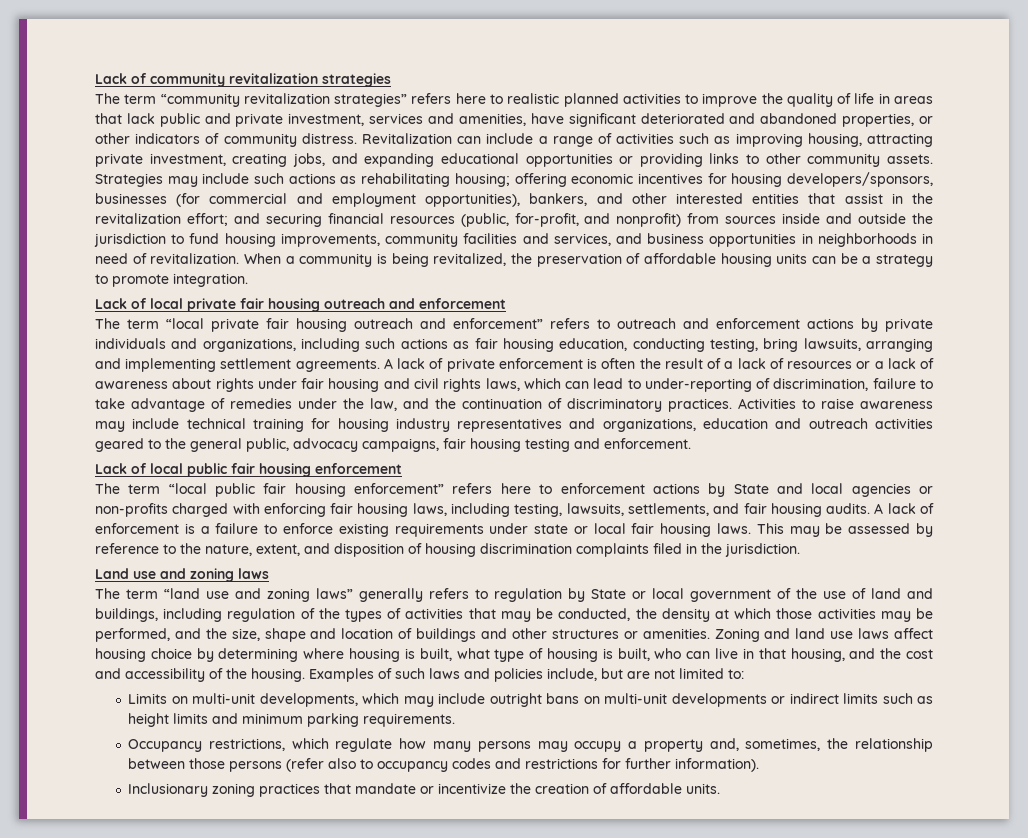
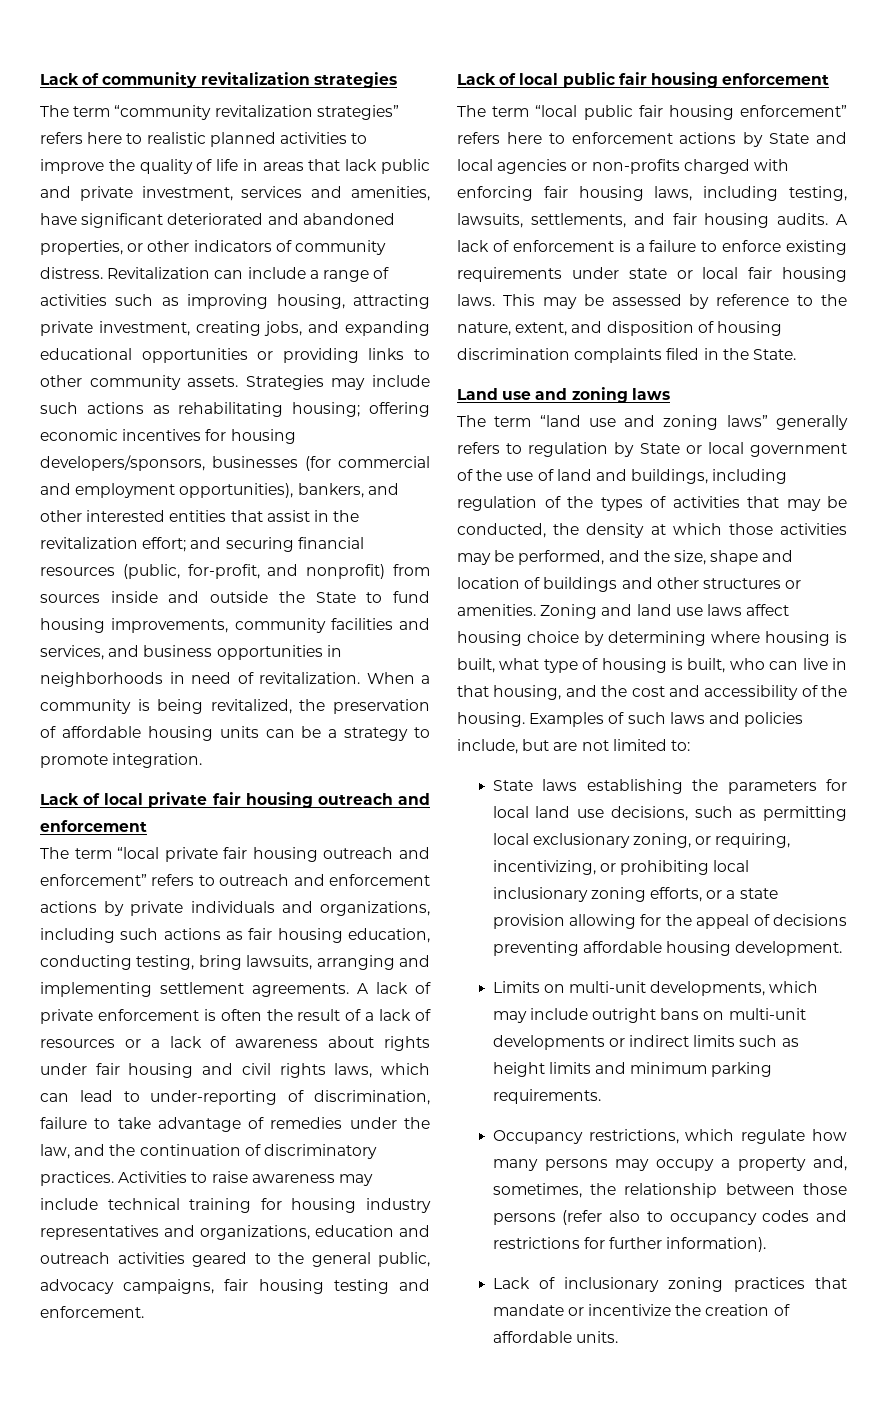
- and securing financial resources (public, for-profit, and nonprofit) from sources inside and outside the jurisdiction to fund housing improvements, community facilities and services, and business opportunities in neighborhoods in need of revitalization.
+ and securing financial resources (public, for-profit, and nonprofit) from sources inside and outside the State to fund housing improvements, community facilities and services, and business opportunities in neighborhoods in need of revitalization.
- This may be assessed by reference to the nature, extent, and disposition of housing discrimination complaints filed in the jurisdiction.
+ This may be assessed by reference to the nature, extent, and disposition of housing discrimination complaints filed in the State.
+ State laws establishing the parameters for local land use decisions, such as permitting local exclusionary zoning, or requiring, incentivizing, or prohibiting local inclusionary zoning efforts, or a state provision allowing for the appeal of decisions preventing affordable housing development.
- Inclusionary zoning practices that mandate or incentivize the creation of affordable units.
+ Lack of inclusionary zoning practices that mandate or incentivize the creation of affordable units.

